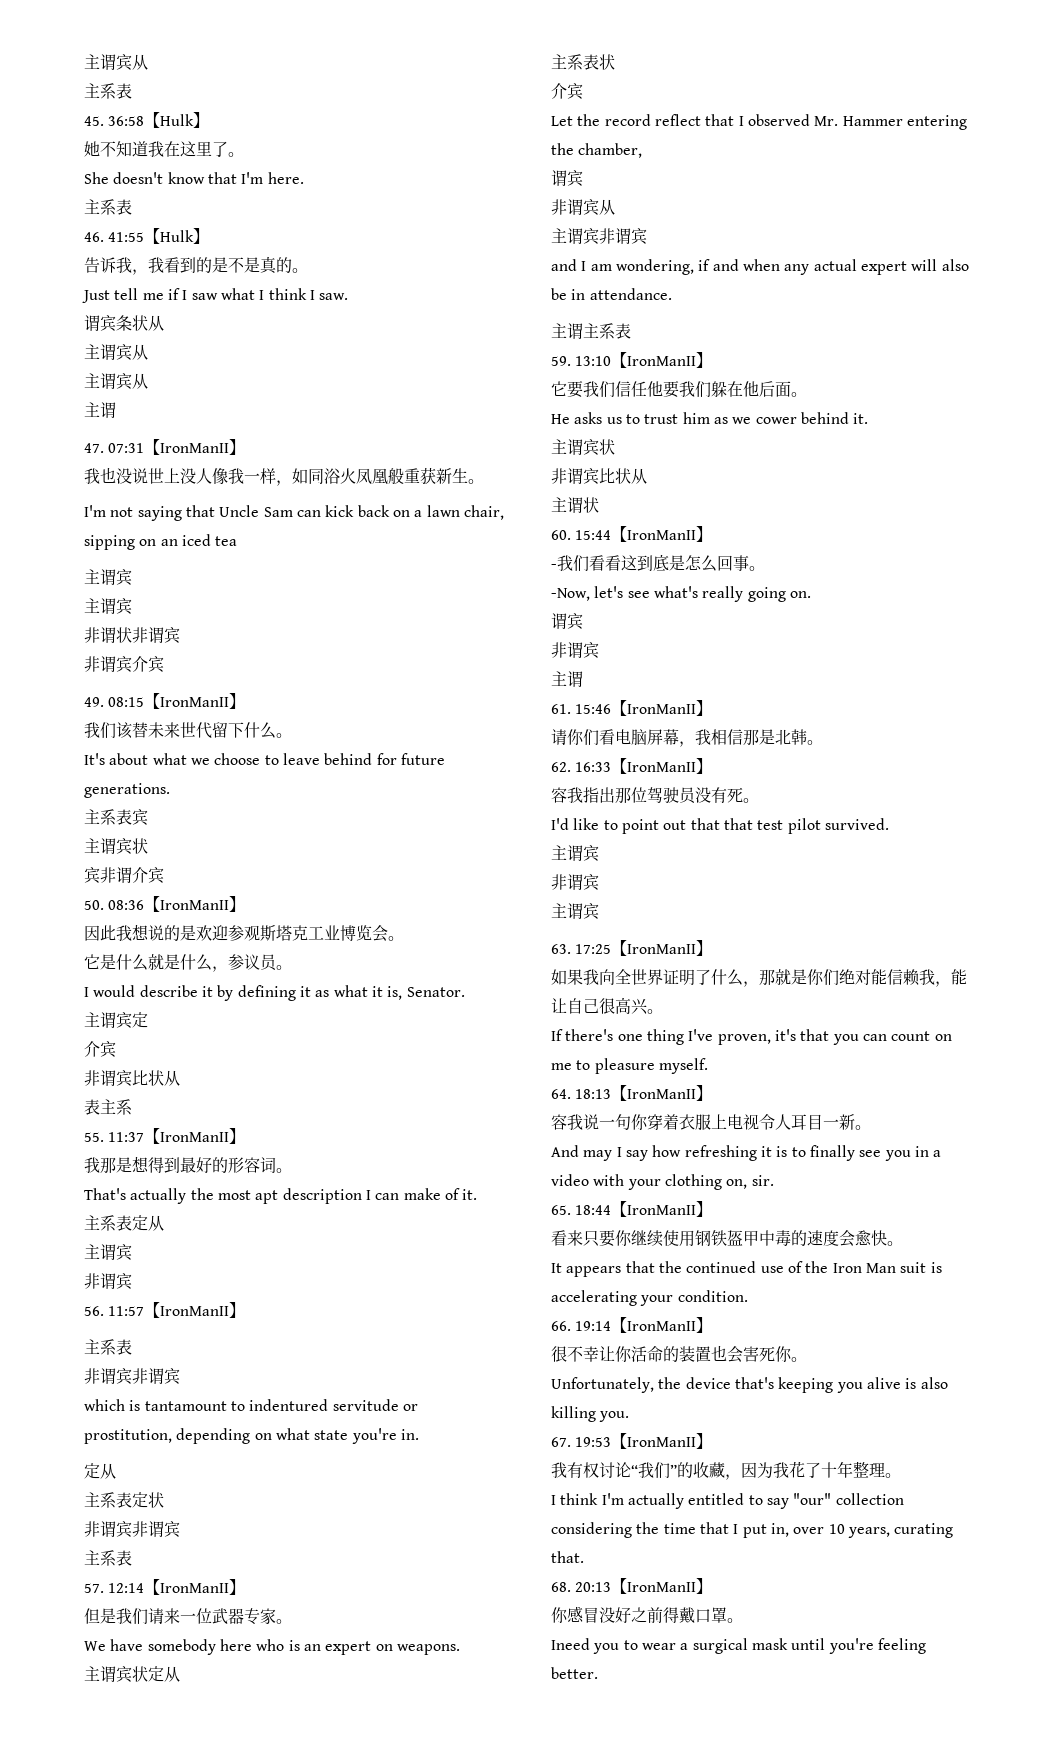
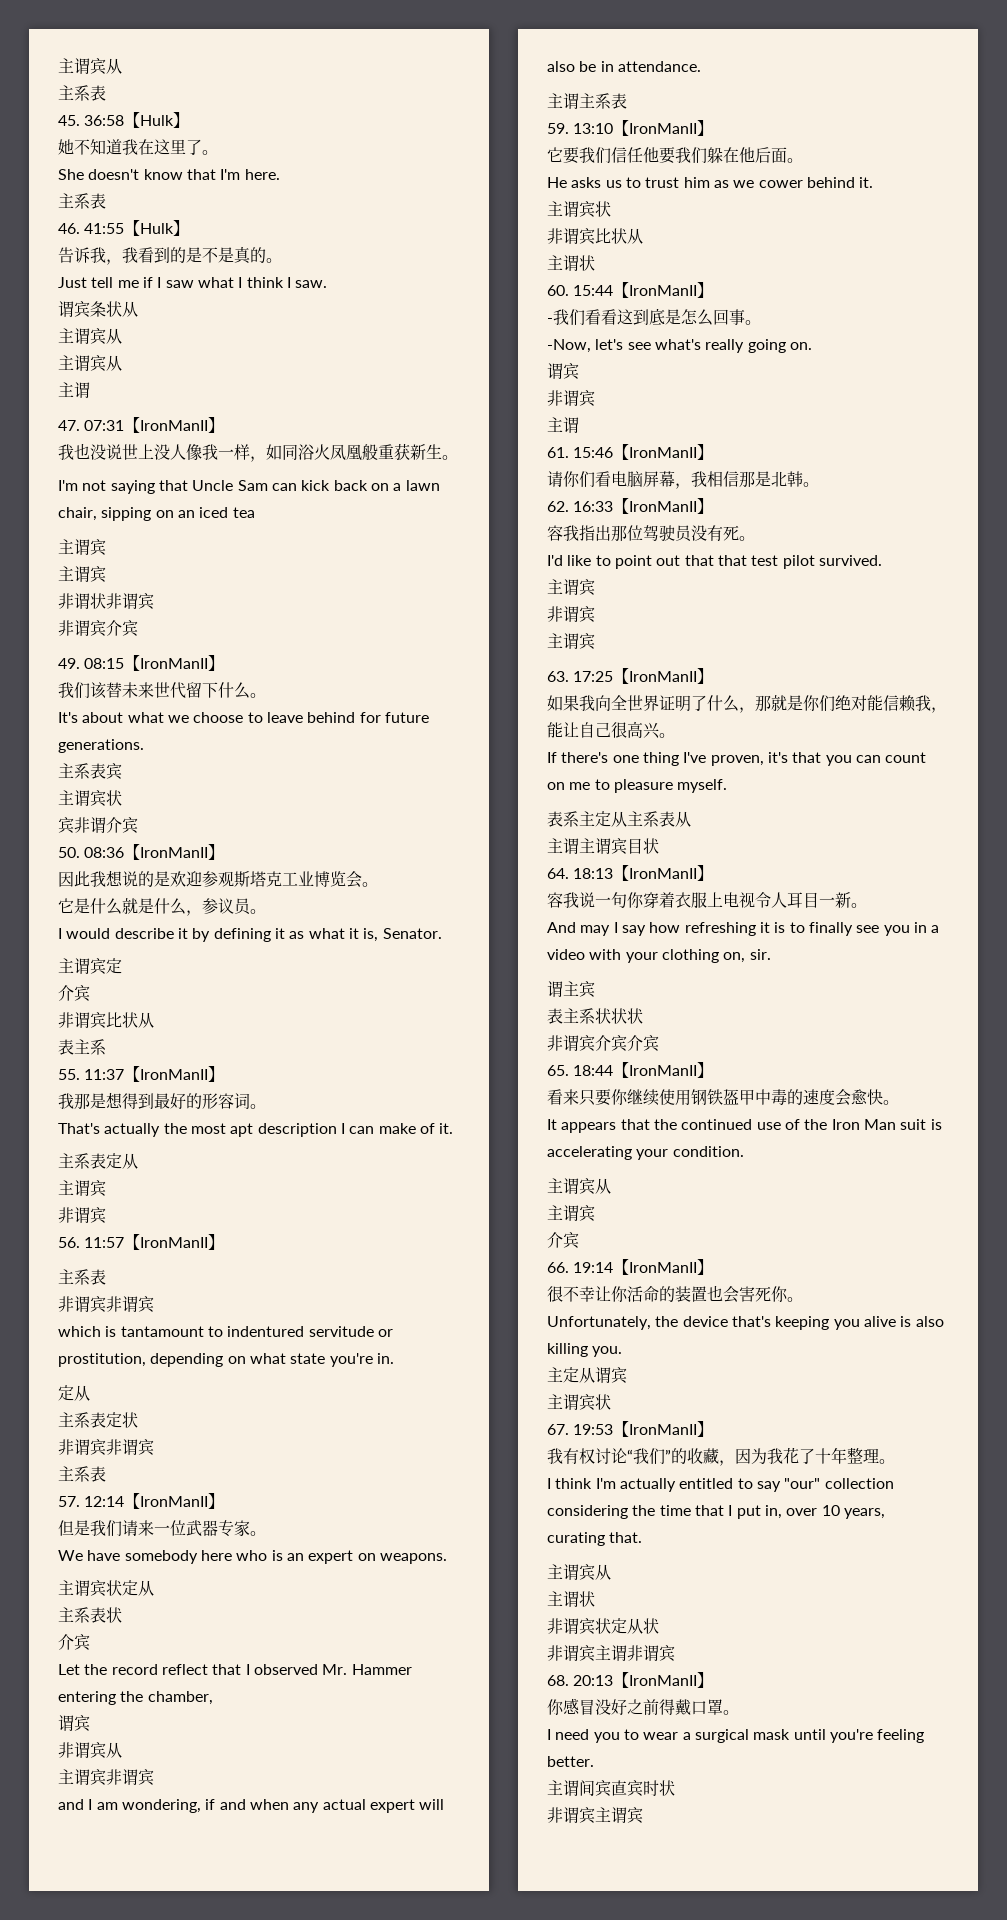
+ 表系主定从主系表从
+ 主谓主谓宾目状
+ 谓主宾
+ 表主系状状状
+ 非谓宾介宾介宾
  It appears that the continued use of the Iron Man suit is accelerating your condition.
+ 主谓宾从
+ 主谓宾
+ 介宾
+ 主定从谓宾
+ 主谓宾状
  I think I'm actually entitled to say "our" collection considering the time that I put in, over 10 years, curating that.
+ 主谓宾从
+ 主谓状
+ 非谓宾状定从状
+ 非谓宾主谓非谓宾
- Ineed you to wear a surgical mask until you're feeling better.
+ I need you to wear a surgical mask until you're feeling better.
+ 主谓间宾直宾时状
+ 非谓宾主谓宾

